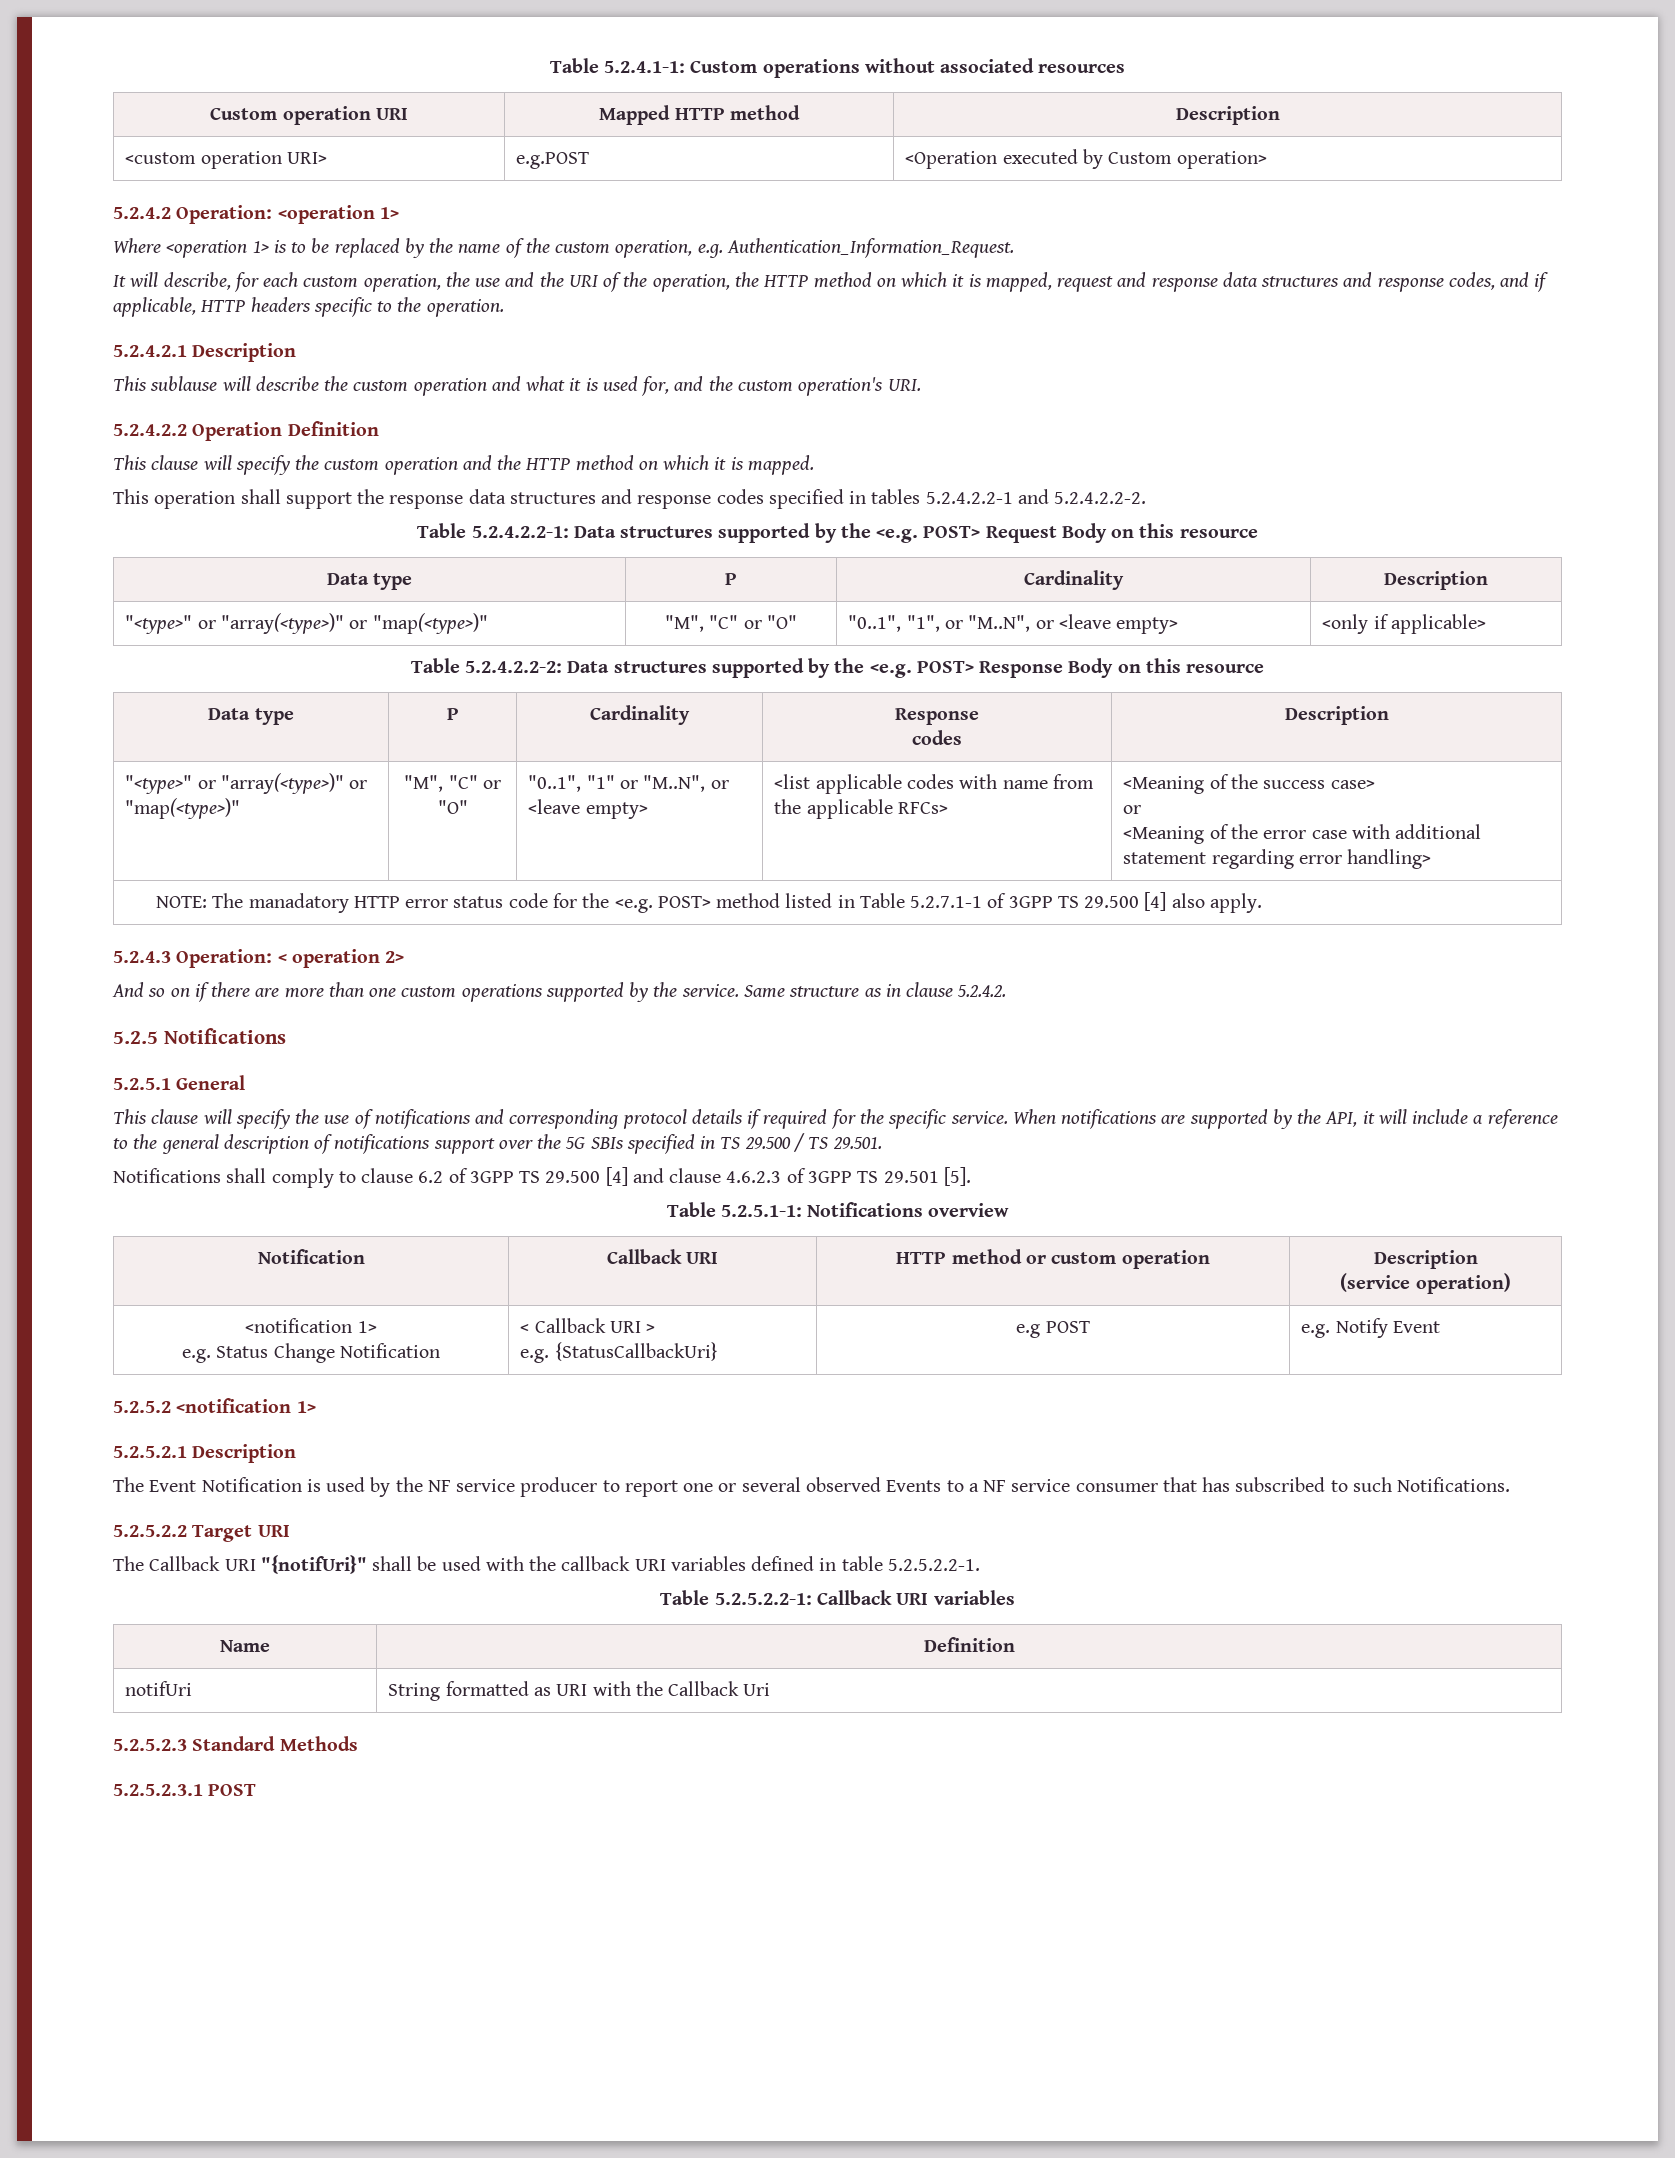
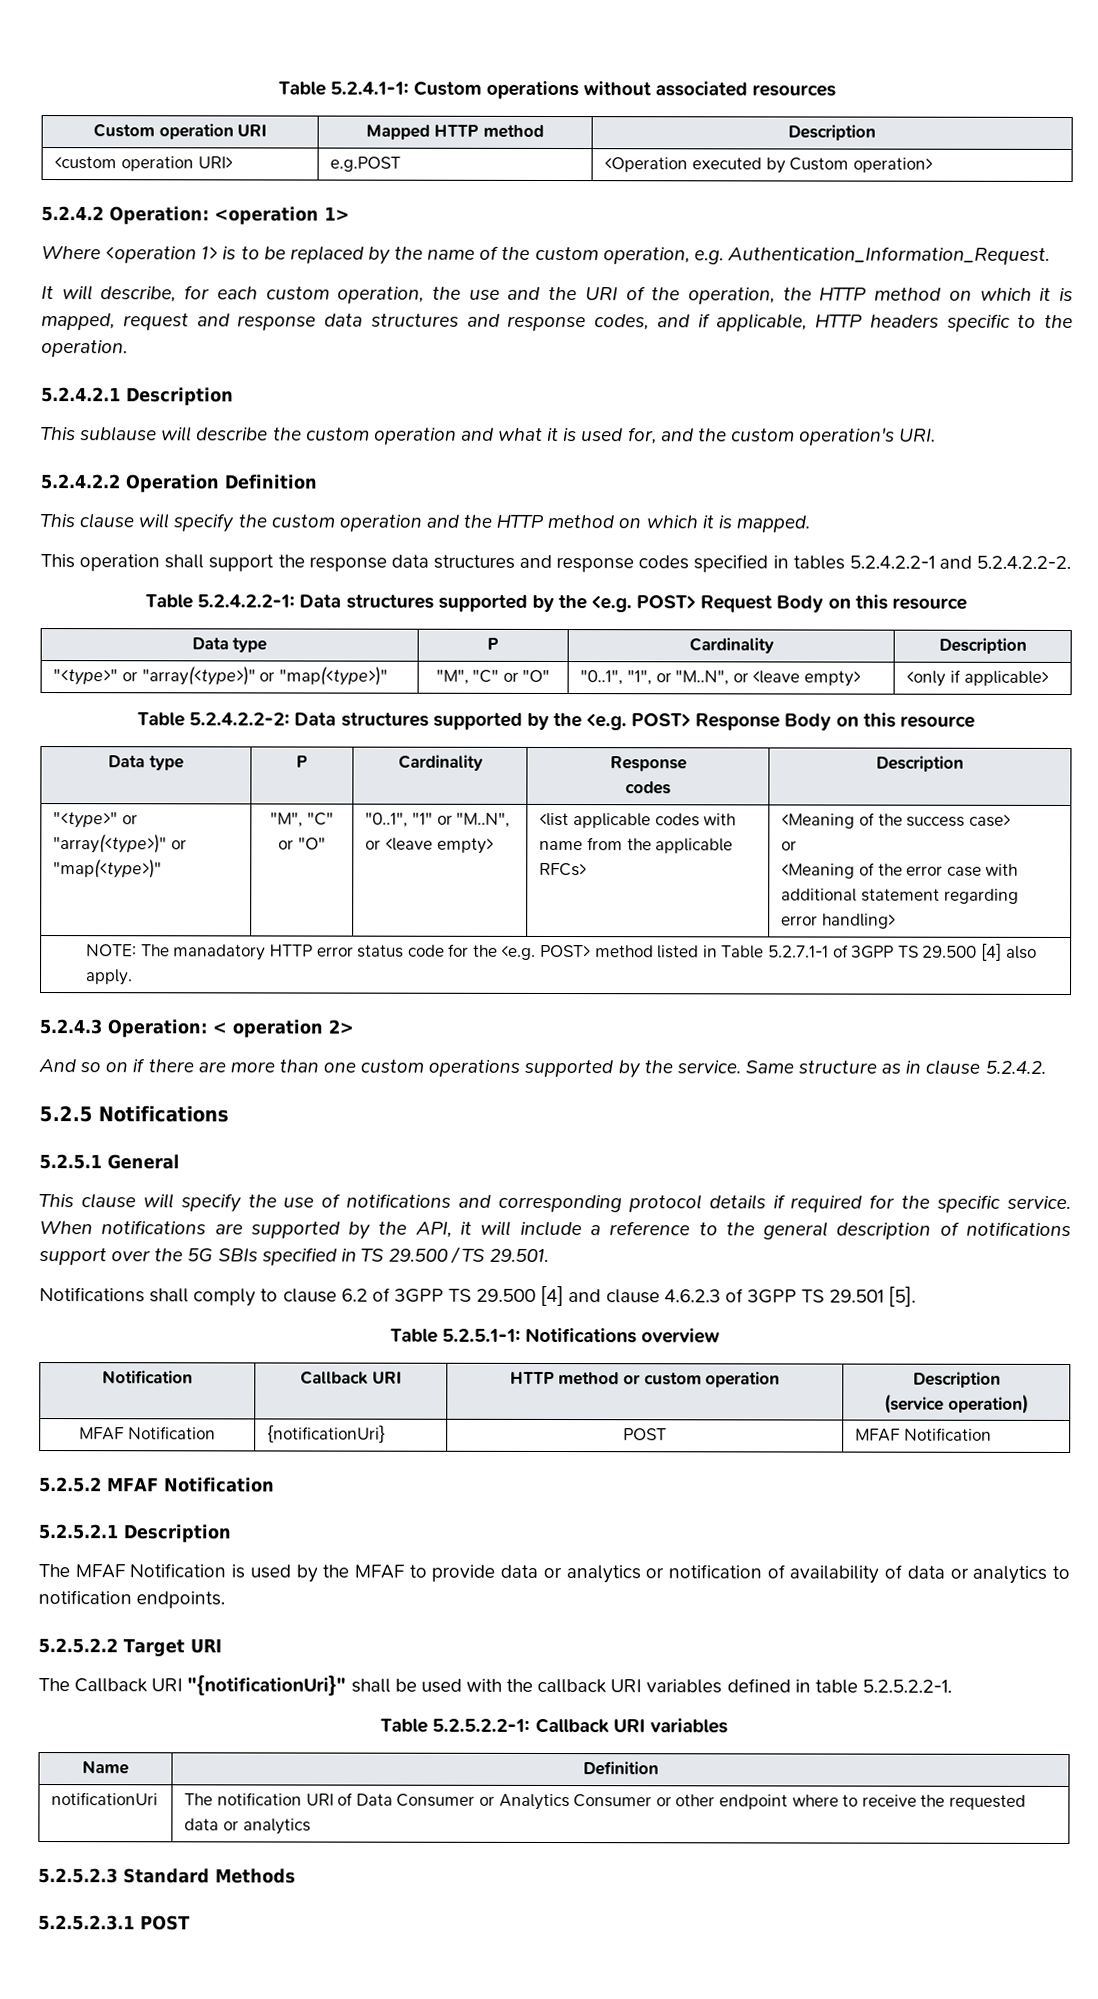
  Notification | Callback URI | HTTP method or custom operation | Description
  (service operation)
- <notification 1>
- e.g. Status Change Notification | < Callback URI >
- e.g. {StatusCallbackUri} | e.g POST | e.g. Notify Event
+ MFAF Notification | {notificationUri} | POST | MFAF Notification
- 5.2.5.2 <notification 1>
+ 5.2.5.2 MFAF Notification
- The Event Notification is used by the NF service producer to report one or several observed Events to a NF service consumer that has subscribed to such Notifications.
+ The MFAF Notification is used by the MFAF to provide data or analytics or notification of availability of data or analytics to notification endpoints.
- The Callback URI "{notifUri}" shall be used with the callback URI variables defined in table 5.2.5.2.2-1.
+ The Callback URI "{notificationUri}" shall be used with the callback URI variables defined in table 5.2.5.2.2-1.
- notifUri | String formatted as URI with the Callback Uri
+ notificationUri | The notification URI of Data Consumer or Analytics Consumer or other endpoint where to receive the requested data or analytics

